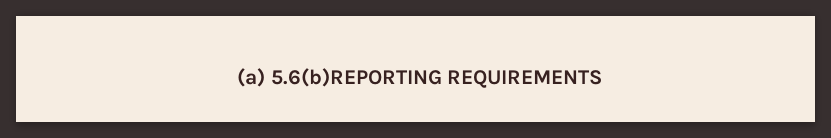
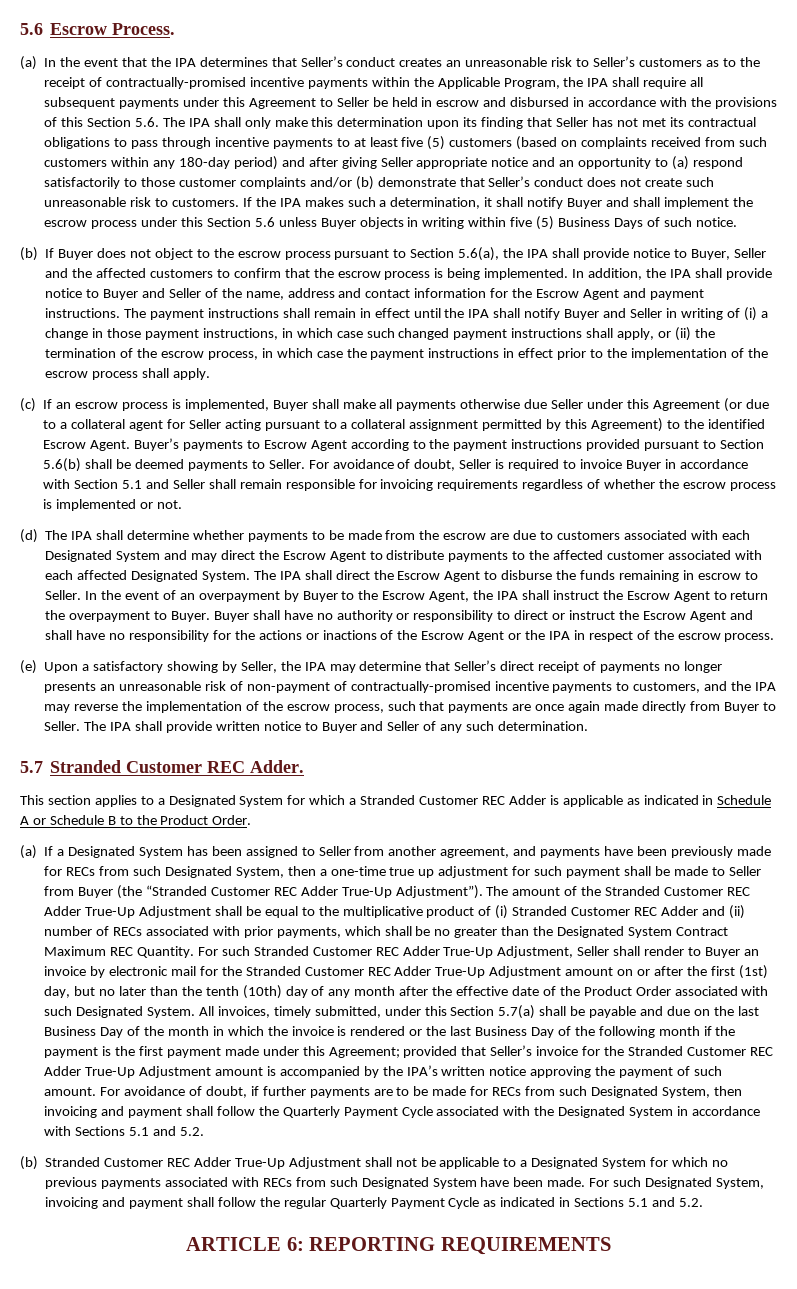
- (a) 5.6(b)REPORTING REQUIREMENTS
+ 5.6 Escrow Process.
+ (a) In the event that the IPA determines that Seller’s conduct creates an unreasonable risk to Seller’s customers as to the receipt of contractually-promised incentive payments within the Applicable Program, the IPA shall require all subsequent payments under this Agreement to Seller be held in escrow and disbursed in accordance with the provisions of this Section 5.6. The IPA shall only make this determination upon its finding that Seller has not met its contractual obligations to pass through incentive payments to at least five (5) customers (based on complaints received from such customers within any 180-day period) and after giving Seller appropriate notice and an opportunity to (a) respond satisfactorily to those customer complaints and/or (b) demonstrate that Seller’s conduct does not create such unreasonable risk to customers. If the IPA makes such a determination, it shall notify Buyer and shall implement the escrow process under this Section 5.6 unless Buyer objects in writing within five (5) Business Days of such notice.
+ (b) If Buyer does not object to the escrow process pursuant to Section 5.6(a), the IPA shall provide notice to Buyer, Seller and the affected customers to confirm that the escrow process is being implemented. In addition, the IPA shall provide notice to Buyer and Seller of the name, address and contact information for the Escrow Agent and payment instructions. The payment instructions shall remain in effect until the IPA shall notify Buyer and Seller in writing of (i) a change in those payment instructions, in which case such changed payment instructions shall apply, or (ii) the termination of the escrow process, in which case the payment instructions in effect prior to the implementation of the escrow process shall apply.
+ (c) If an escrow process is implemented, Buyer shall make all payments otherwise due Seller under this Agreement (or due to a collateral agent for Seller acting pursuant to a collateral assignment permitted by this Agreement) to the identified Escrow Agent. Buyer’s payments to Escrow Agent according to the payment instructions provided pursuant to Section 5.6(b) shall be deemed payments to Seller. For avoidance of doubt, Seller is required to invoice Buyer in accordance with Section 5.1 and Seller shall remain responsible for invoicing requirements regardless of whether the escrow process is implemented or not.
+ (d) The IPA shall determine whether payments to be made from the escrow are due to customers associated with each Designated System and may direct the Escrow Agent to distribute payments to the affected customer associated with each affected Designated System. The IPA shall direct the Escrow Agent to disburse the funds remaining in escrow to Seller. In the event of an overpayment by Buyer to the Escrow Agent, the IPA shall instruct the Escrow Agent to return the overpayment to Buyer. Buyer shall have no authority or responsibility to direct or instruct the Escrow Agent and shall have no responsibility for the actions or inactions of the Escrow Agent or the IPA in respect of the escrow process.
+ (e) Upon a satisfactory showing by Seller, the IPA may determine that Seller’s direct receipt of payments no longer presents an unreasonable risk of non-payment of contractually-promised incentive payments to customers, and the IPA may reverse the implementation of the escrow process, such that payments are once again made directly from Buyer to Seller. The IPA shall provide written notice to Buyer and Seller of any such determination.
+ 5.7 Stranded Customer REC Adder.
+ This section applies to a Designated System for which a Stranded Customer REC Adder is applicable as indicated in Schedule A or Schedule B to the Product Order.
+ (a) If a Designated System has been assigned to Seller from another agreement, and payments have been previously made for RECs from such Designated System, then a one-time true up adjustment for such payment shall be made to Seller from Buyer (the “Stranded Customer REC Adder True-Up Adjustment”). The amount of the Stranded Customer REC Adder True-Up Adjustment shall be equal to the multiplicative product of (i) Stranded Customer REC Adder and (ii) number of RECs associated with prior payments, which shall be no greater than the Designated System Contract Maximum REC Quantity. For such Stranded Customer REC Adder True-Up Adjustment, Seller shall render to Buyer an invoice by electronic mail for the Stranded Customer REC Adder True-Up Adjustment amount on or after the first (1st) day, but no later than the tenth (10th) day of any month after the effective date of the Product Order associated with such Designated System. All invoices, timely submitted, under this Section 5.7(a) shall be payable and due on the last Business Day of the month in which the invoice is rendered or the last Business Day of the following month if the payment is the first payment made under this Agreement; provided that Seller’s invoice for the Stranded Customer REC Adder True-Up Adjustment amount is accompanied by the IPA’s written notice approving the payment of such amount. For avoidance of doubt, if further payments are to be made for RECs from such Designated System, then invoicing and payment shall follow the Quarterly Payment Cycle associated with the Designated System in accordance with Sections 5.1 and 5.2.
+ (b) Stranded Customer REC Adder True-Up Adjustment shall not be applicable to a Designated System for which no previous payments associated with RECs from such Designated System have been made. For such Designated System, invoicing and payment shall follow the regular Quarterly Payment Cycle as indicated in Sections 5.1 and 5.2.
+ ARTICLE 6: REPORTING REQUIREMENTS

